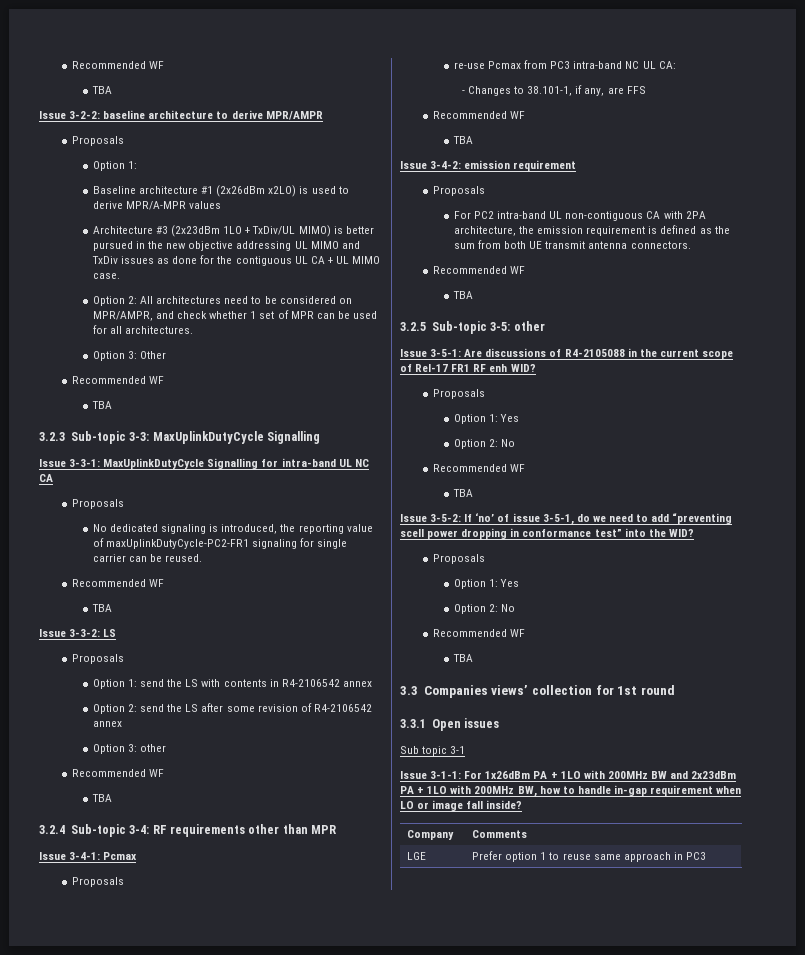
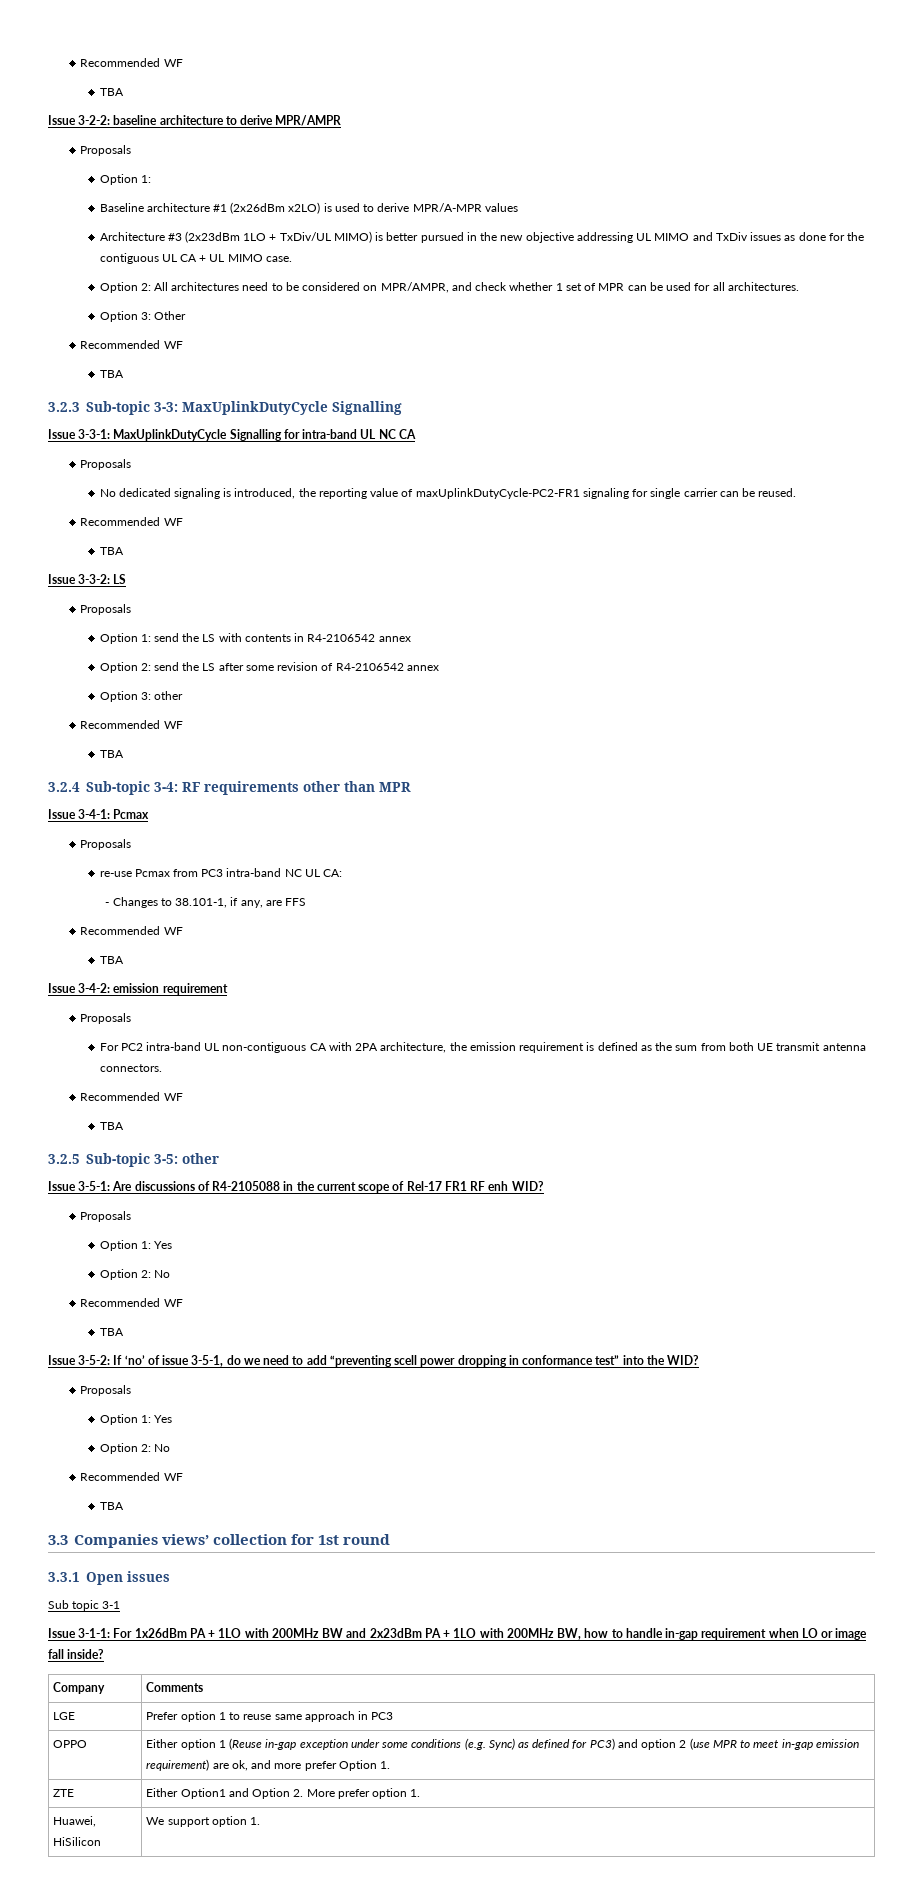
+ OPPO | Either option 1 (Reuse in-gap exception under some conditions (e.g. Sync) as defined for PC3) and option 2 (use MPR to meet in-gap emission requirement) are ok, and more prefer Option 1.
+ ZTE | Either Option1 and Option 2. More prefer option 1.
+ Huawei, HiSilicon | We support option 1.

